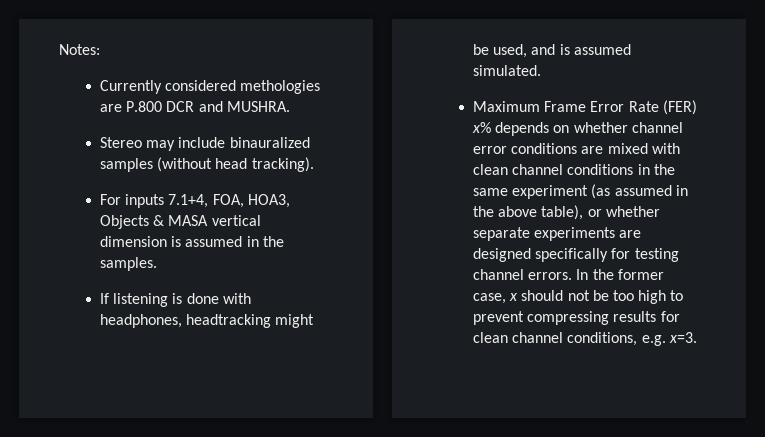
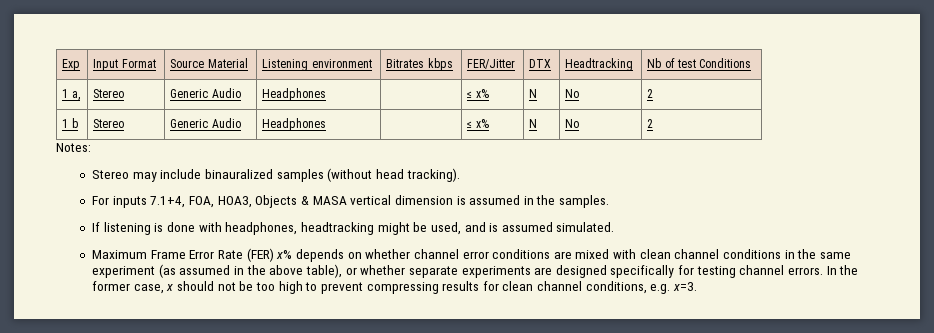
+ Exp | Input Format | Source Material | Listening environment | Bitrates kbps | FER/Jitter | DTX | Headtracking | Nb of test Conditions
+ 1 a, | Stereo | Generic Audio | Headphones | | ≤ x% | N | No | 2
+ 1 b | Stereo | Generic Audio | Headphones | | ≤ x% | N | No | 2
  Notes:
- Currently considered methologies are P.800 DCR and MUSHRA.

